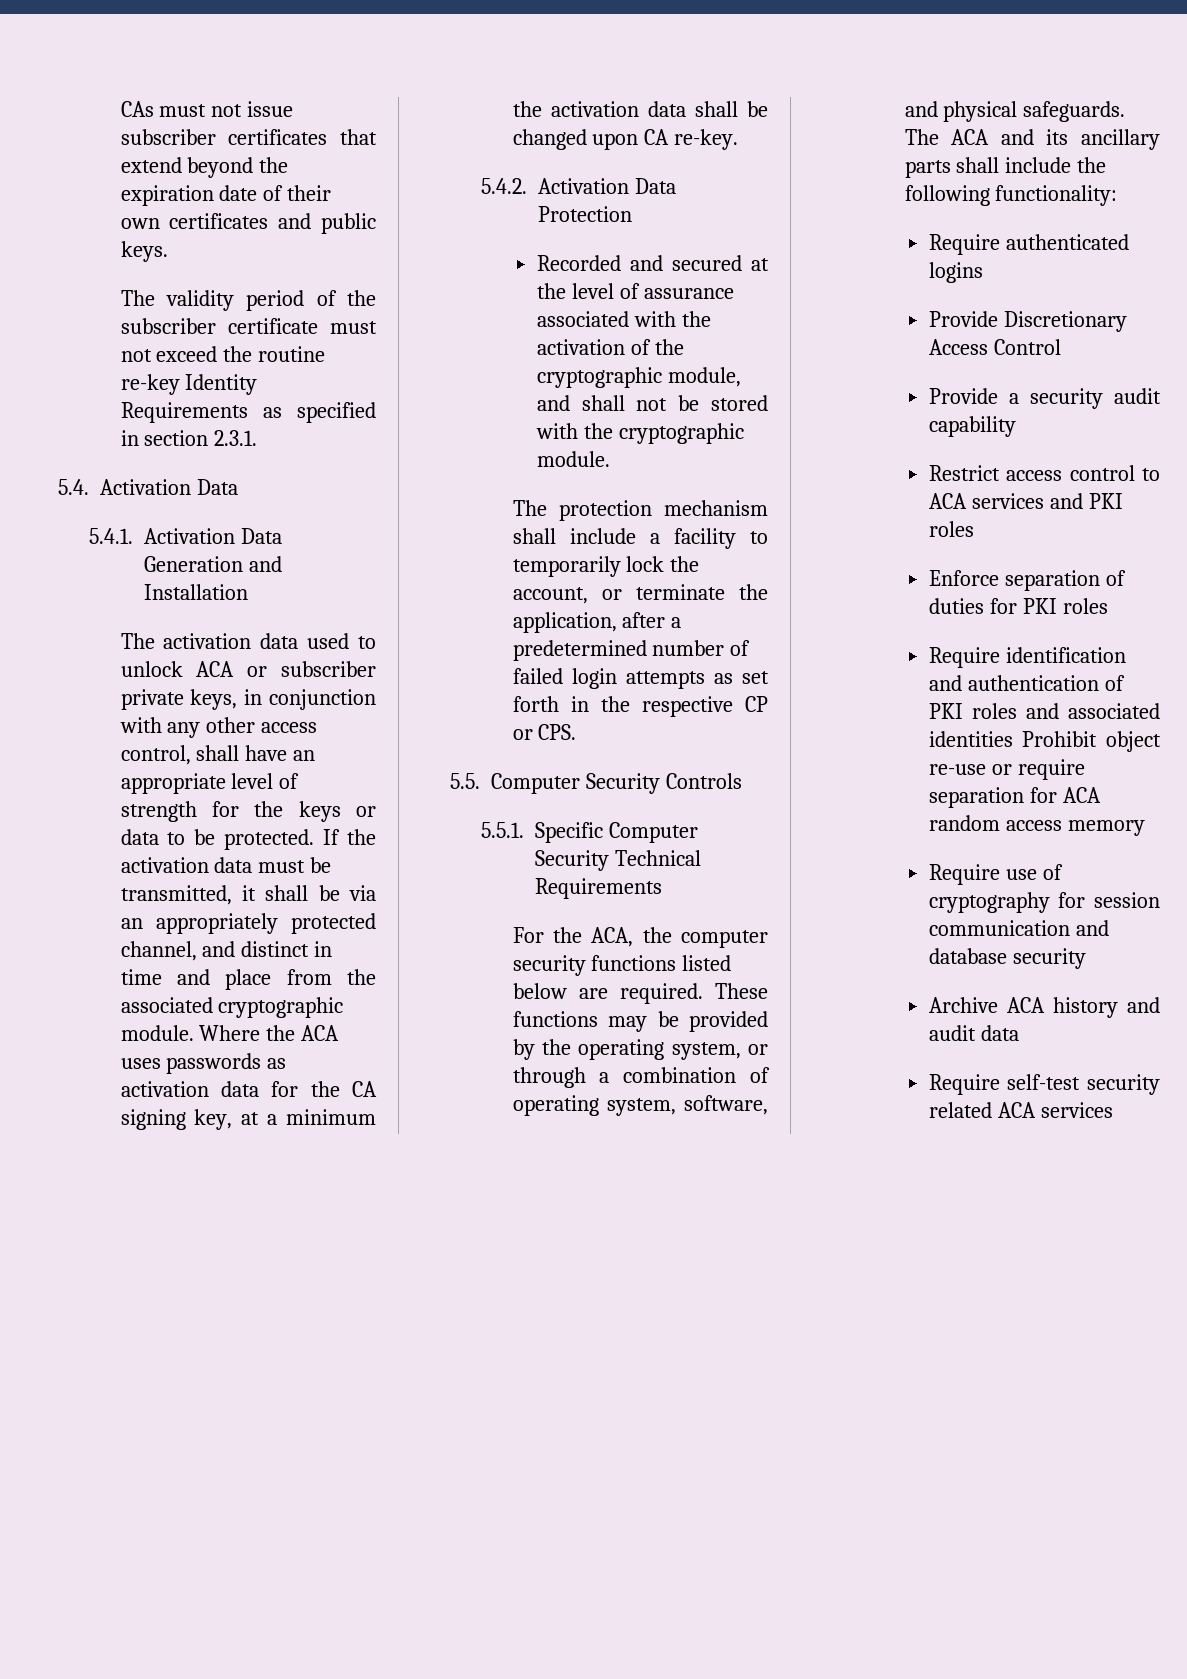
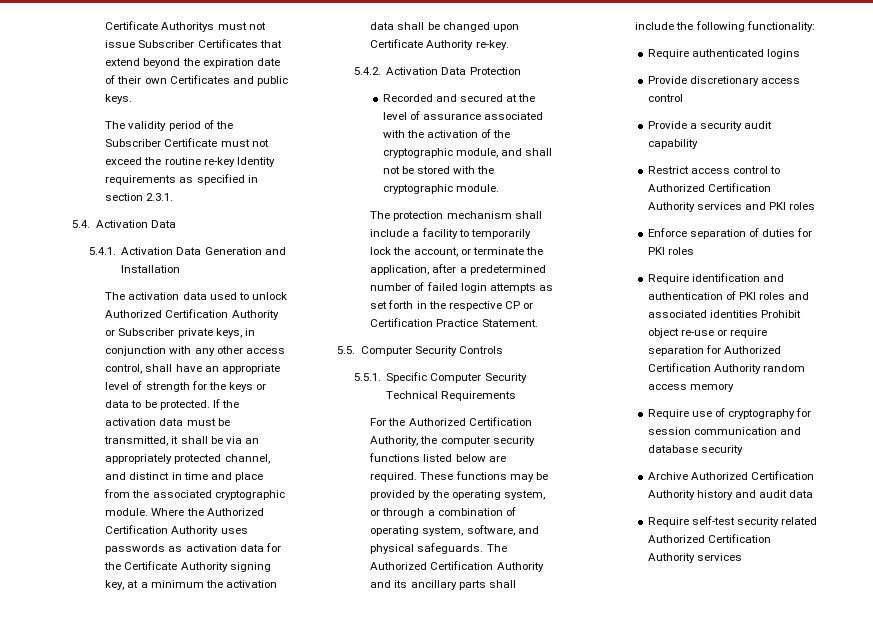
- CAs must not issue subscriber certificates that extend beyond the expiration date of their own certificates and public keys.
+ Certificate Authoritys must not issue Subscriber Certificates that extend beyond the expiration date of their own Certificates and public keys.
- The validity period of the subscriber certificate must not exceed the routine re-key Identity Requirements as specified in section 2.3.1.
+ The validity period of the Subscriber Certificate must not exceed the routine re-key Identity requirements as specified in section 2.3.1.
- The activation data used to unlock ACA or subscriber private keys, in conjunction with any other access control, shall have an appropriate level of strength for the keys or data to be protected.
+ The activation data used to unlock Authorized Certification Authority or Subscriber private keys, in conjunction with any other access control, shall have an appropriate level of strength for the keys or data to be protected.
- Where the ACA uses passwords as activation data for the CA signing key, at a minimum the activation data shall be changed upon CA re-key.
+ Where the Authorized Certification Authority uses passwords as activation data for the Certificate Authority signing key, at a minimum the activation data shall be changed upon Certificate Authority re-key.
- The protection mechanism shall include a facility to temporarily lock the account, or terminate the application, after a predetermined number of failed login attempts as set forth in the respective CP or CPS.
+ The protection mechanism shall include a facility to temporarily lock the account, or terminate the application, after a predetermined number of failed login attempts as set forth in the respective CP or Certification Practice Statement.
- For the ACA, the computer security functions listed below are required.
+ For the Authorized Certification Authority, the computer security functions listed below are required.
- The ACA and its ancillary parts shall include the following functionality:
+ The Authorized Certification Authority and its ancillary parts shall include the following functionality:
- Provide Discretionary Access Control
+ Provide discretionary access control
- Restrict access control to ACA services and PKI roles
+ Restrict access control to Authorized Certification Authority services and PKI roles
- Require identification and authentication of PKI roles and associated identities Prohibit object re-use or require separation for ACA random access memory
+ Require identification and authentication of PKI roles and associated identities Prohibit object re-use or require separation for Authorized Certification Authority random access memory
- Archive ACA history and audit data
+ Archive Authorized Certification Authority history and audit data
- Require self-test security related ACA services
+ Require self-test security related Authorized Certification Authority services

